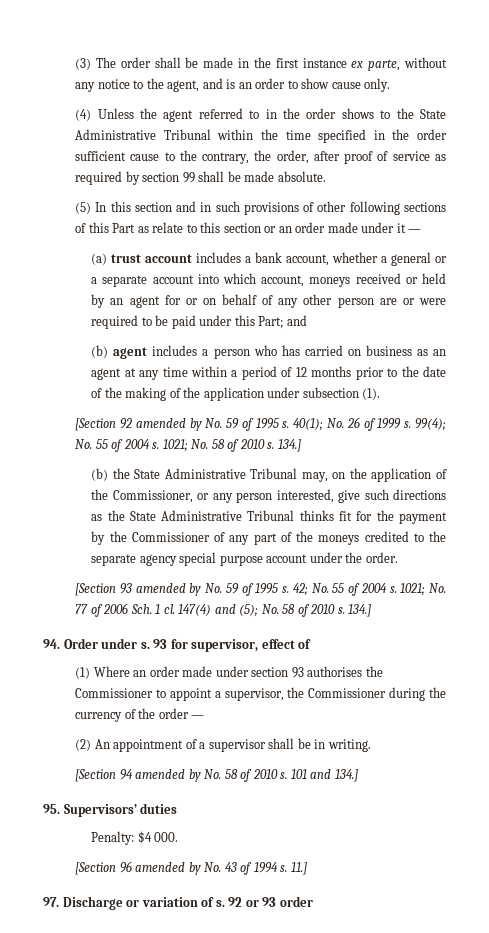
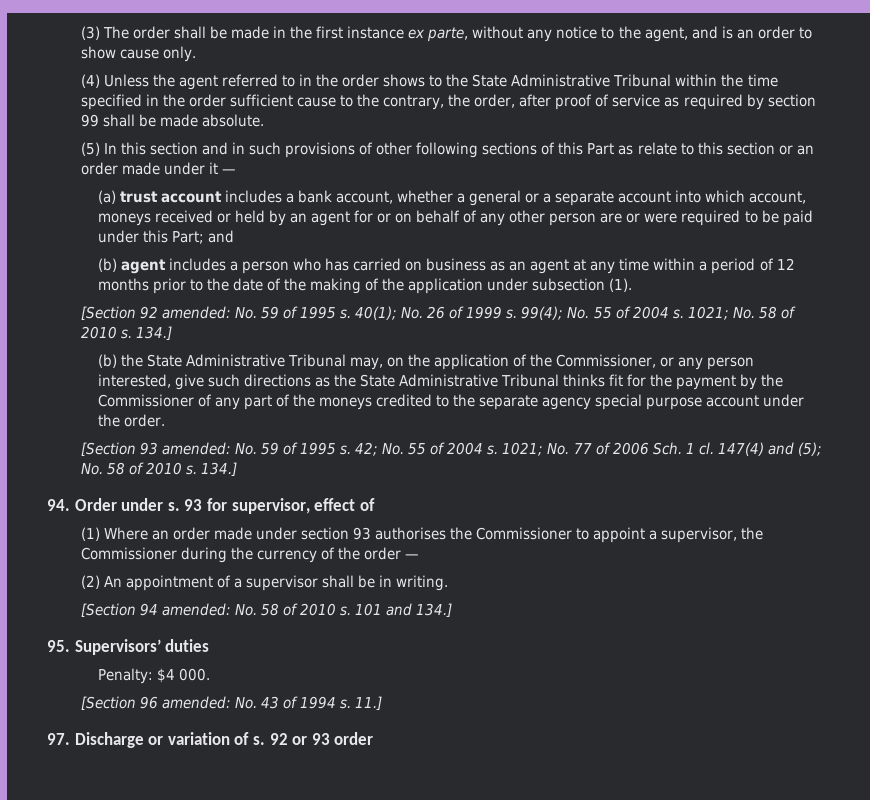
- [Section 92 amended by No. 59 of 1995 s.
+ [Section 92 amended: No. 59 of 1995 s.
- [Section 93 amended by No. 59 of 1995 s.
+ [Section 93 amended: No. 59 of 1995 s.
- [Section 94 amended by No. 58 of 2010 s.
+ [Section 94 amended: No. 58 of 2010 s.
- [Section 96 amended by No. 43 of 1994 s.
+ [Section 96 amended: No. 43 of 1994 s.

